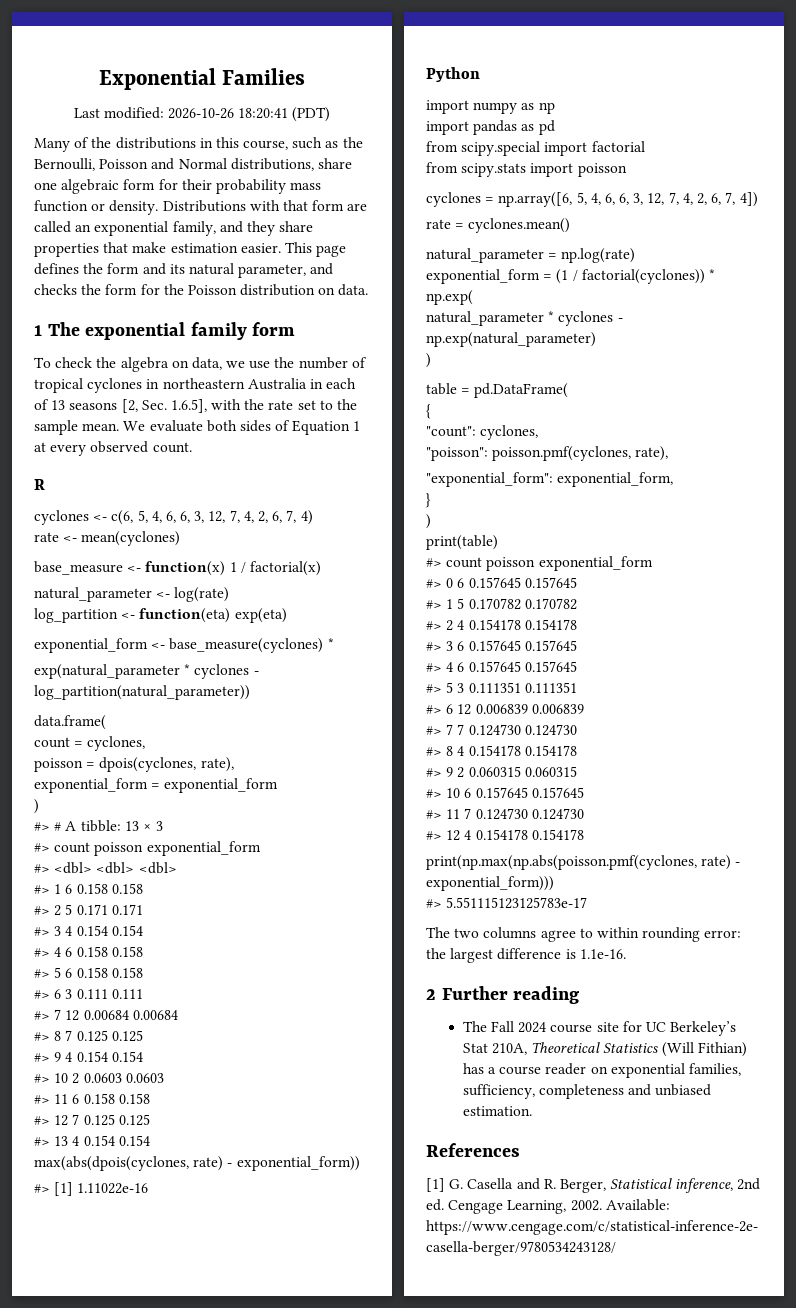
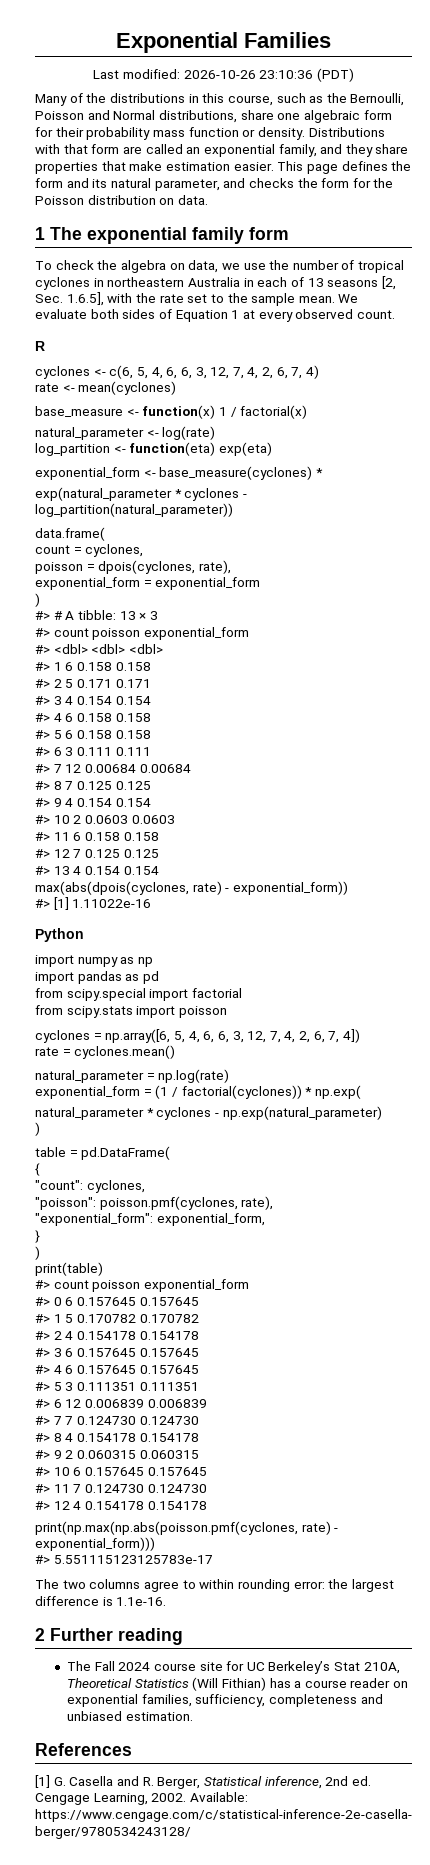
- Last modified: 2026-10-26 18:20:41 (PDT)
+ Last modified: 2026-10-26 23:10:36 (PDT)

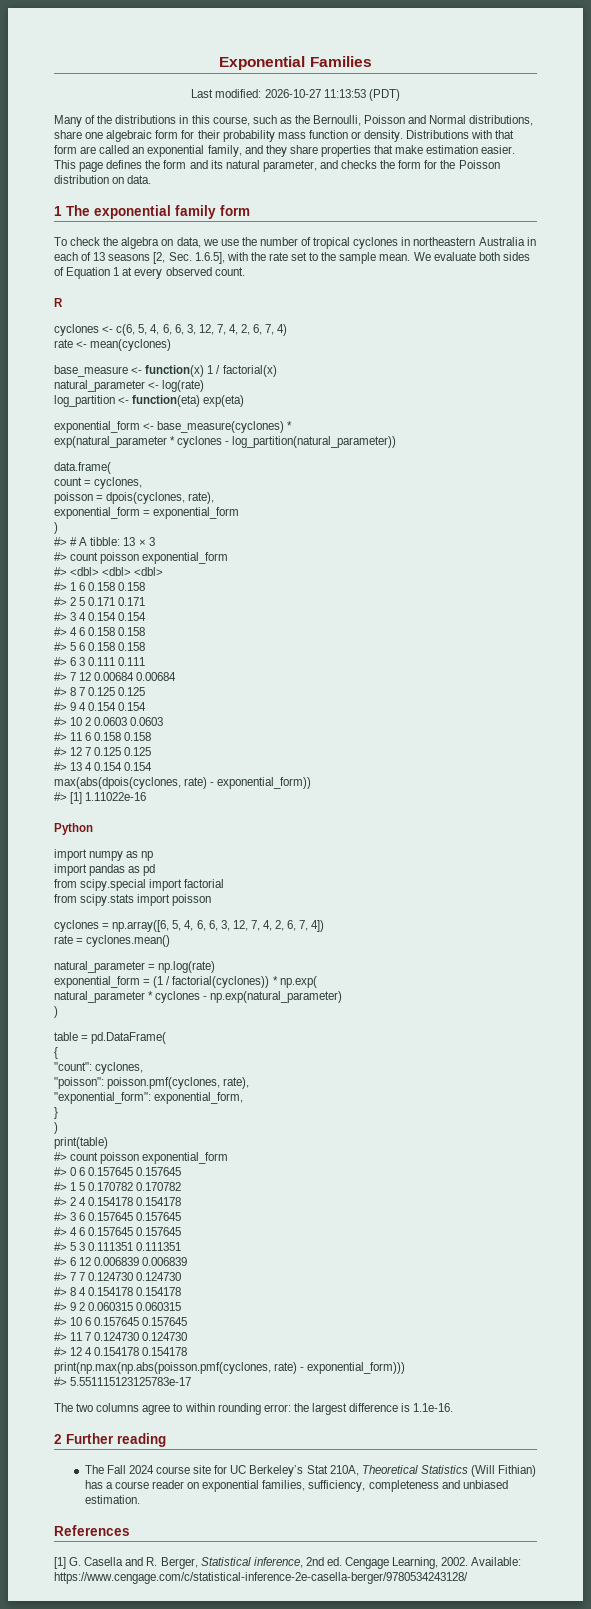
- Last modified: 2026-10-26 23:10:36 (PDT)
+ Last modified: 2026-10-27 11:13:53 (PDT)

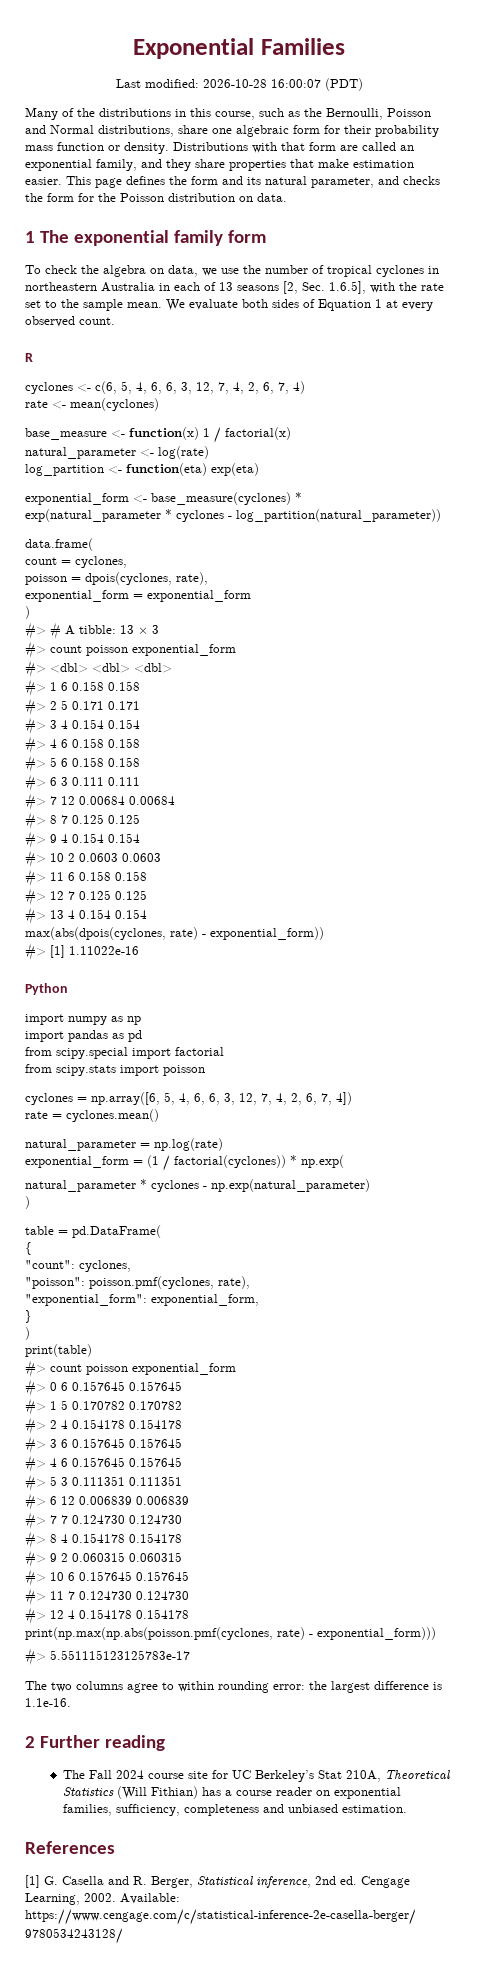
- Last modified: 2026-10-27 11:13:53 (PDT)
+ Last modified: 2026-10-28 16:00:07 (PDT)

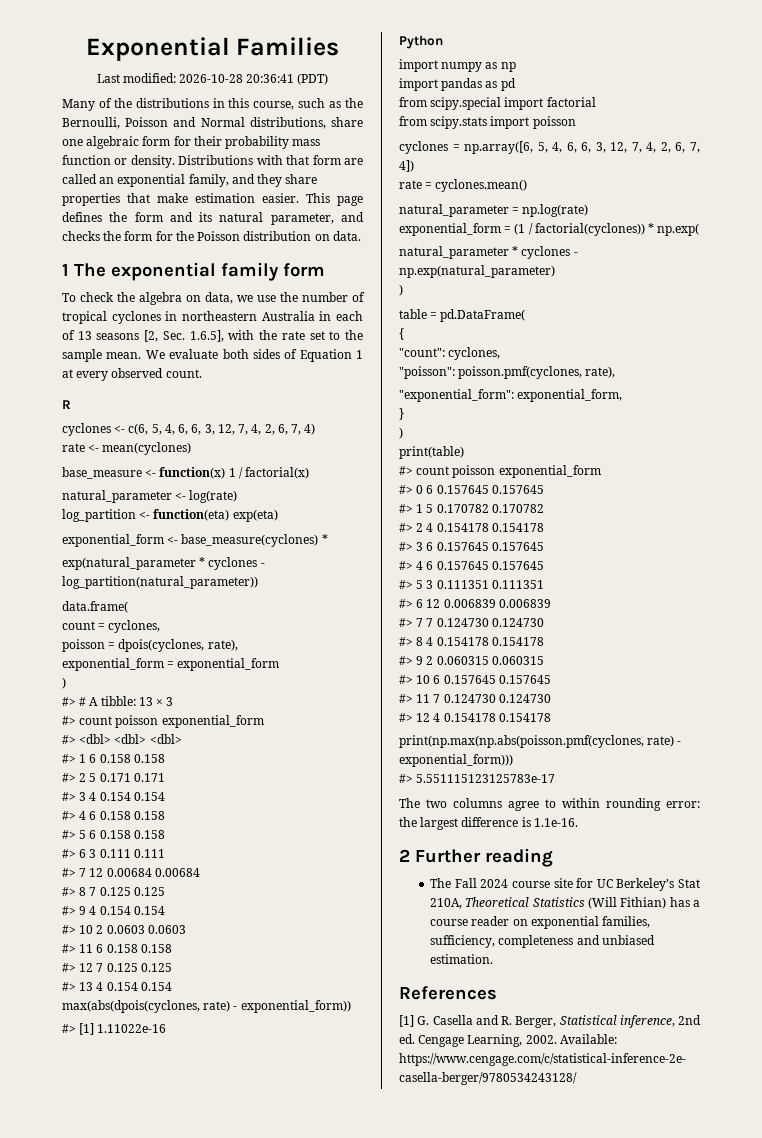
- Last modified: 2026-10-28 16:00:07 (PDT)
+ Last modified: 2026-10-28 20:36:41 (PDT)

